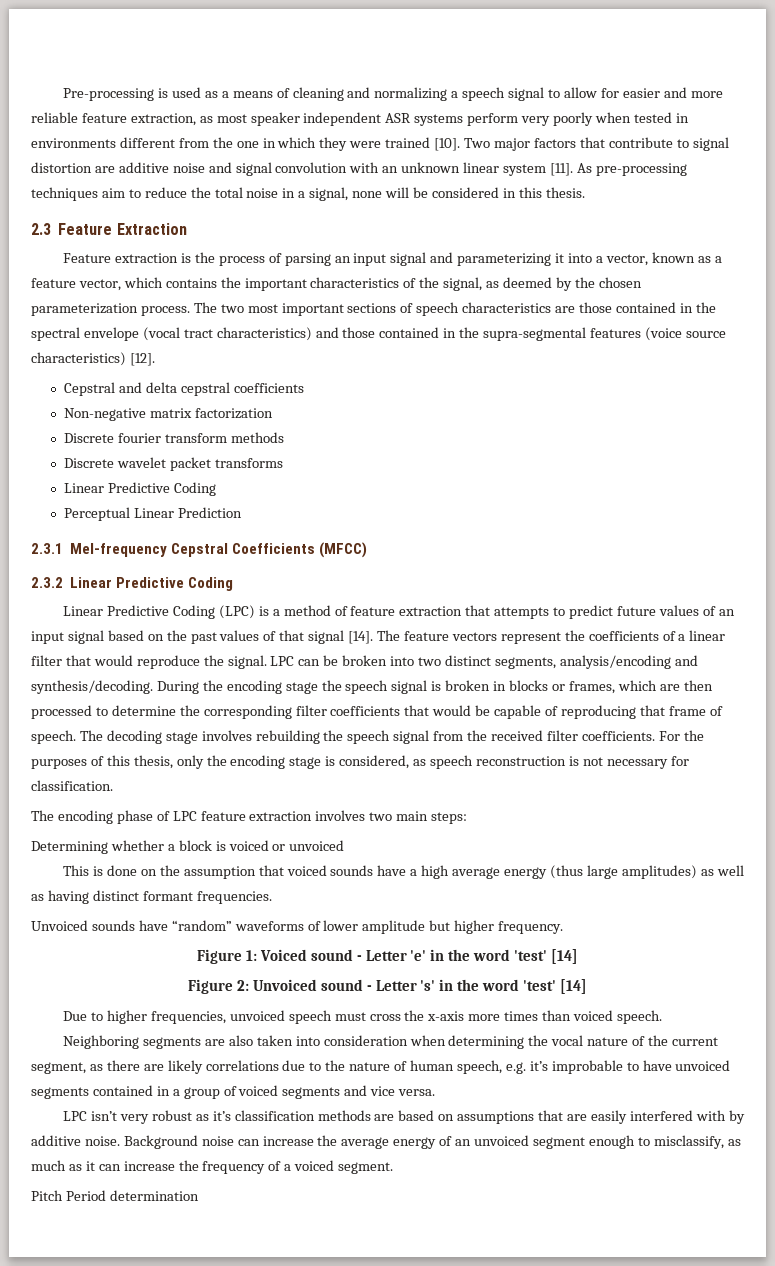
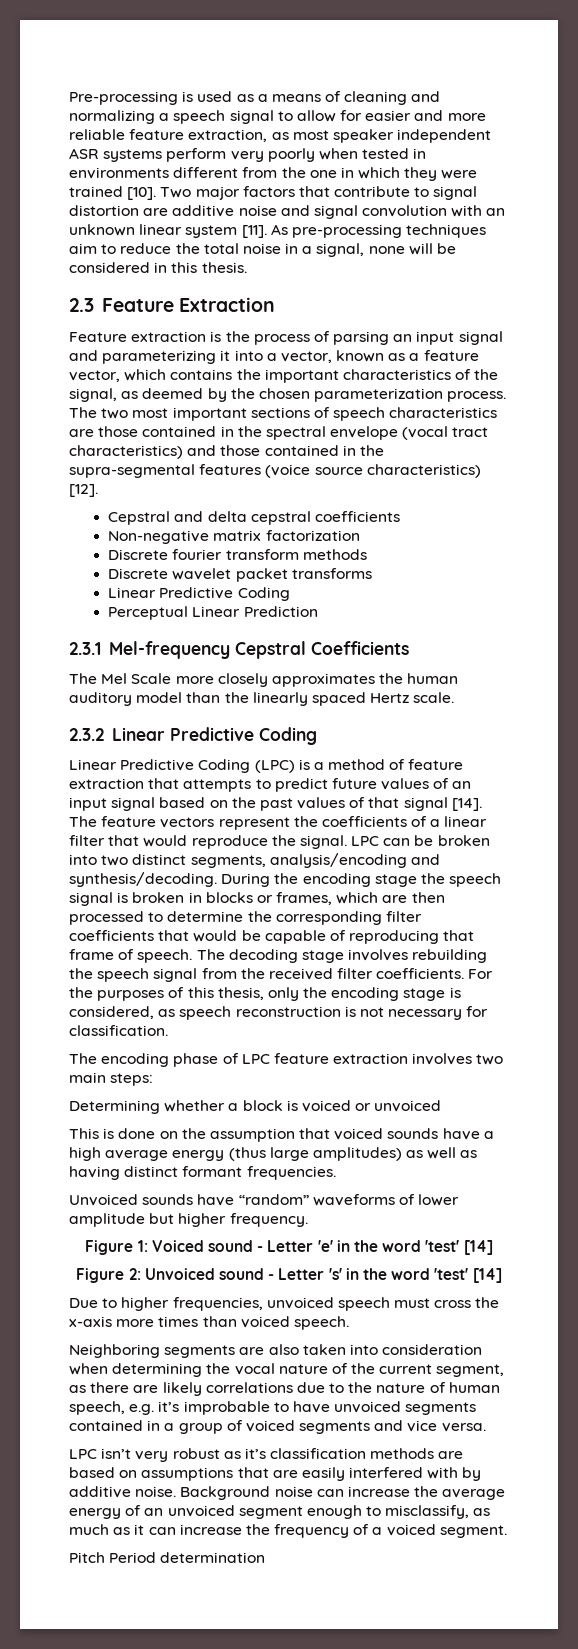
- 2.3.1 Mel-frequency Cepstral Coefficients (MFCC)
+ 2.3.1 Mel-frequency Cepstral Coefficients
+ The Mel Scale more closely approximates the human auditory model than the linearly spaced Hertz scale.

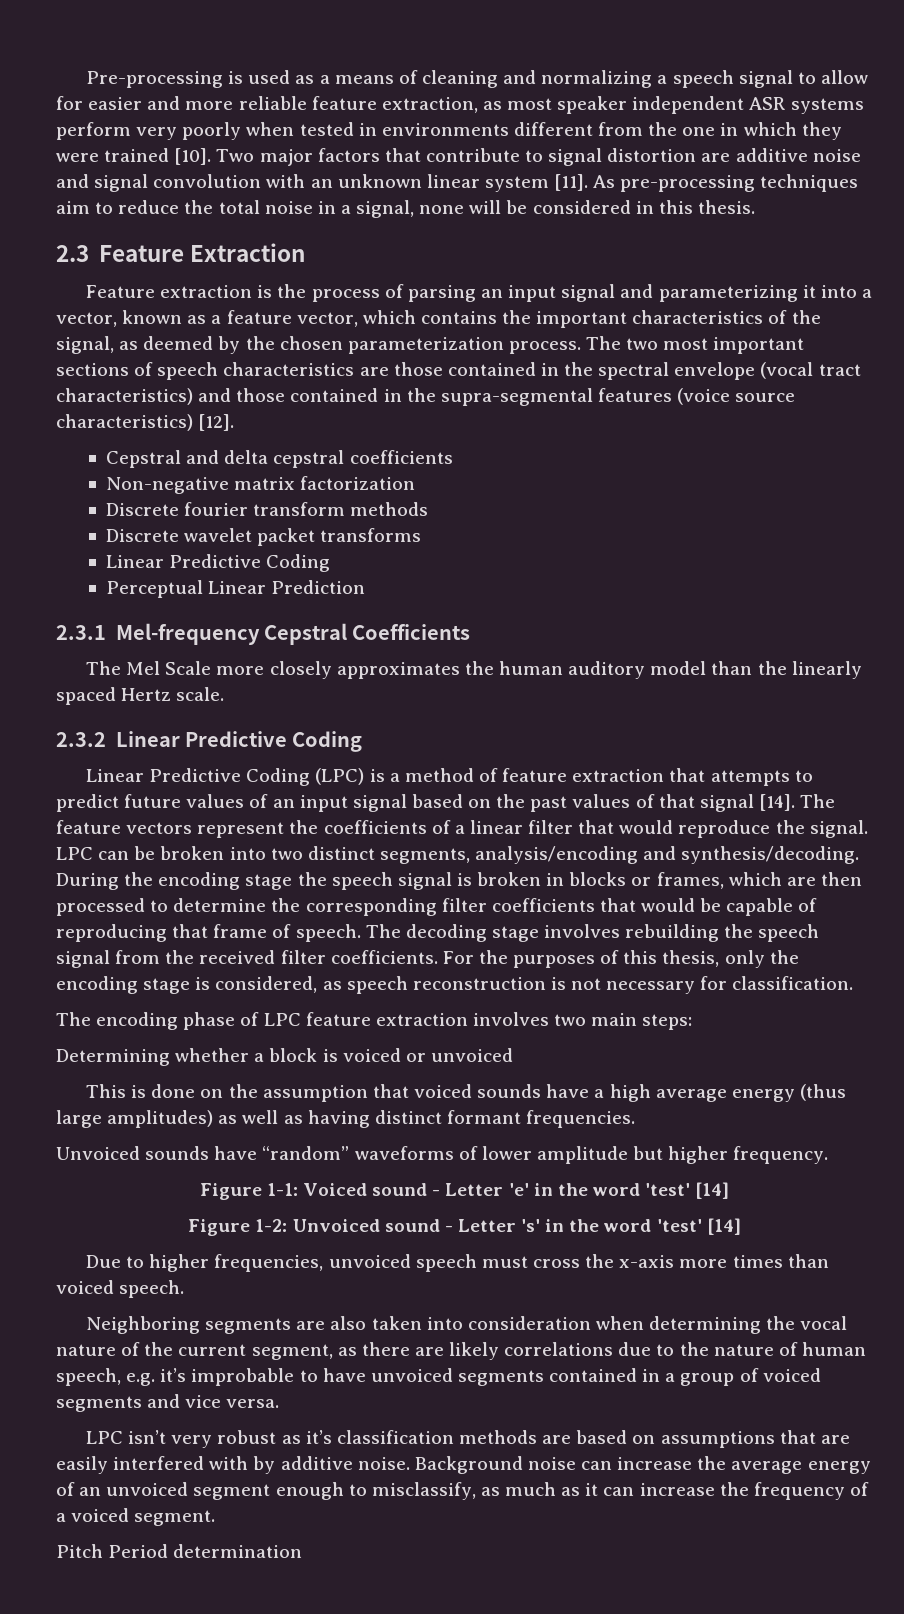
- Figure 1: Voiced sound - Letter 'e' in the word 'test' [14]
+ Figure 1-1: Voiced sound - Letter 'e' in the word 'test' [14]
- Figure 2: Unvoiced sound - Letter 's' in the word 'test' [14]
+ Figure 1-2: Unvoiced sound - Letter 's' in the word 'test' [14]

